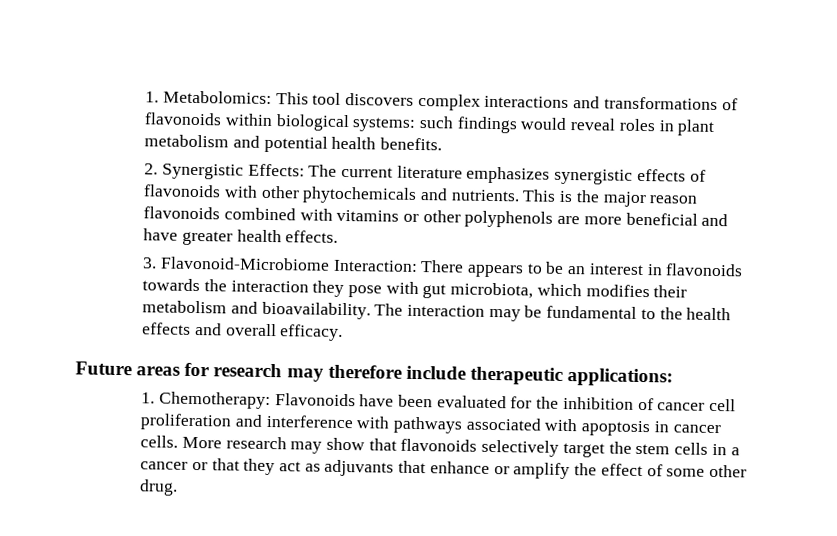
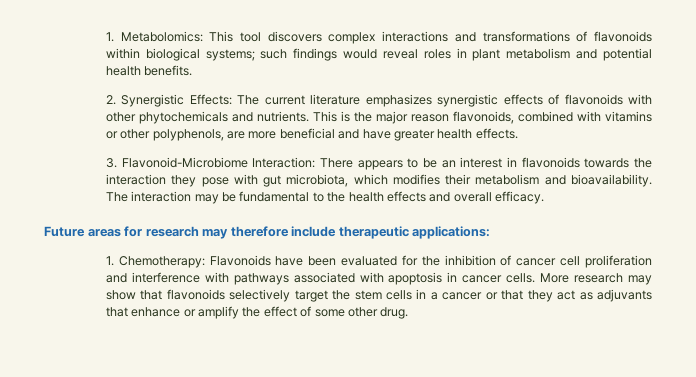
- 1. Metabolomics: This tool discovers complex interactions and transformations of flavonoids within biological systems: such findings would reveal roles in plant metabolism and potential health benefits.
+ 1. Metabolomics: This tool discovers complex interactions and transformations of flavonoids within biological systems; such findings would reveal roles in plant metabolism and potential health benefits.
- This is the major reason flavonoids combined with vitamins or other polyphenols are more beneficial and have greater health effects.
+ This is the major reason flavonoids, combined with vitamins or other polyphenols, are more beneficial and have greater health effects.

